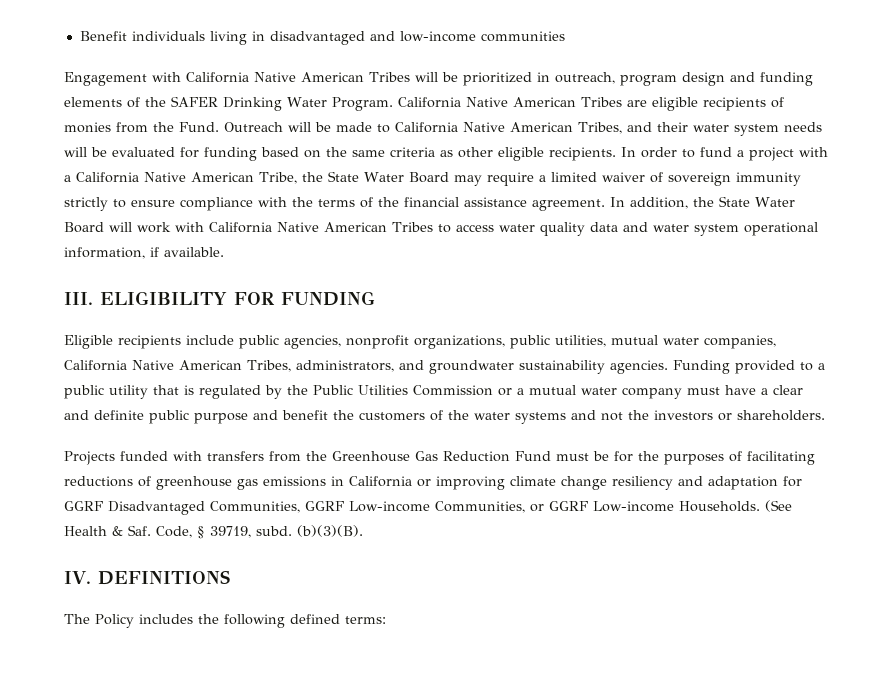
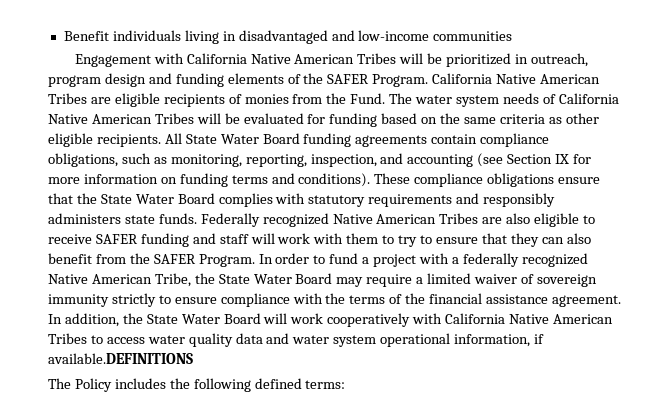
- Engagement with California Native American Tribes will be prioritized in outreach, program design and funding elements of the SAFER Drinking Water Program.
+ Engagement with California Native American Tribes will be prioritized in outreach, program design and funding elements of the SAFER Program.
- Outreach will be made to California Native American Tribes, and their water system needs will be evaluated for funding based on the same criteria as other eligible recipients.
+ The water system needs of California Native American Tribes will be evaluated for funding based on the same criteria as other eligible recipients.
+ All State Water Board funding agreements contain compliance obligations, such as monitoring, reporting, inspection, and accounting (see Section IX for more information on funding terms and conditions). These compliance obligations ensure that the State Water Board complies with statutory requirements and responsibly administers state funds. Federally recognized Native American Tribes are also eligible to receive SAFER funding and staff will work with them to try to ensure that they can also benefit from the SAFER Program.
- In order to fund a project with a California Native American Tribe, the State Water Board may require a limited waiver of sovereign immunity strictly to ensure compliance with the terms of the financial assistance agreement.
+ In order to fund a project with a federally recognized Native American Tribe, the State Water Board may require a limited waiver of sovereign immunity strictly to ensure compliance with the terms of the financial assistance agreement.
- In addition, the State Water Board will work with California Native American Tribes to access water quality data and water system operational information, if available.
- III. ELIGIBILITY FOR FUNDING
- Eligible recipients include public agencies, nonprofit organizations, public utilities, mutual water companies, California Native American Tribes, administrators, and groundwater sustainability agencies. Funding provided to a public utility that is regulated by the Public Utilities Commission or a mutual water company must have a clear and definite public purpose and benefit the customers of the water systems and not the investors or shareholders.
- Projects funded with transfers from the Greenhouse Gas Reduction Fund must be for the purposes of facilitating reductions of greenhouse gas emissions in California or improving climate change resiliency and adaptation for GGRF Disadvantaged Communities, GGRF Low-income Communities, or GGRF Low-income Households. (See Health & Saf. Code, § 39719, subd. (b)(3)(B).
- IV. DEFINITIONS
+ In addition, the State Water Board will work cooperatively with California Native American Tribes to access water quality data and water system operational information, if available.DEFINITIONS

